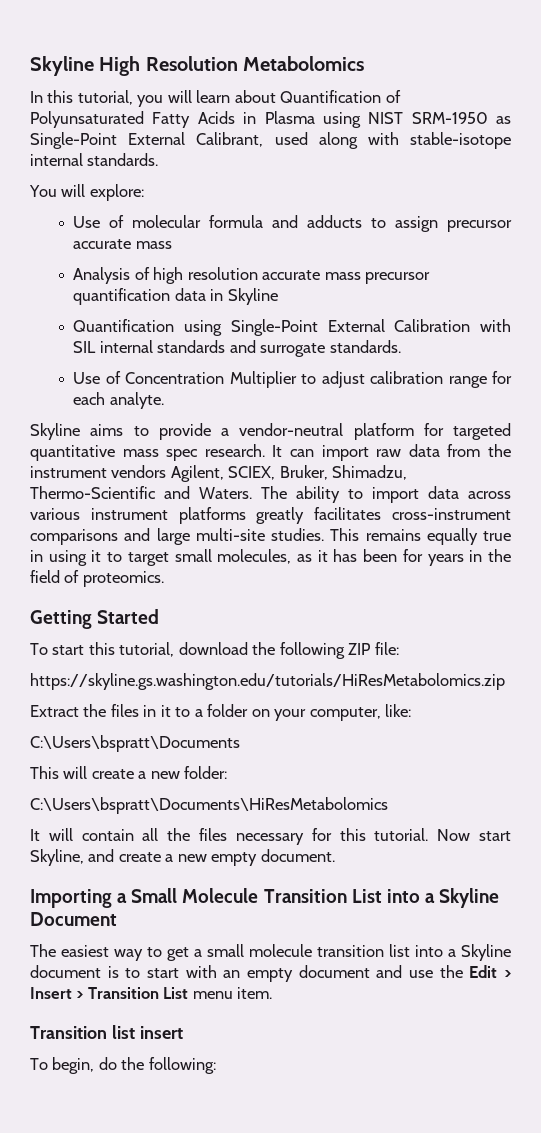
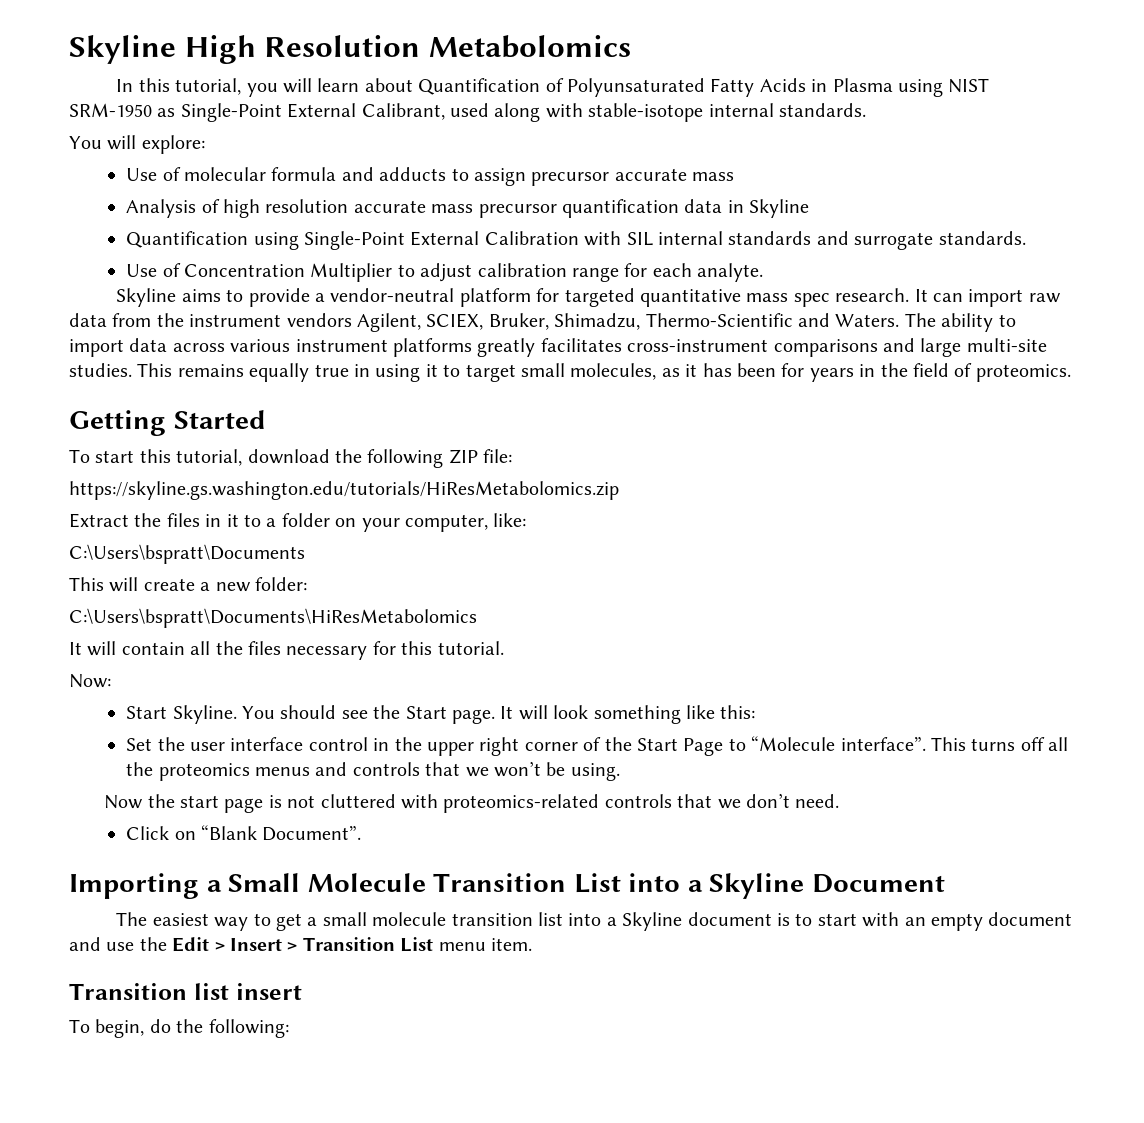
- It will contain all the files necessary for this tutorial. Now start Skyline, and create a new empty document.
+ It will contain all the files necessary for this tutorial.
+ Now:
+ Start Skyline. You should see the Start page. It will look something like this:
+ Set the user interface control in the upper right corner of the Start Page to “Molecule interface”. This turns off all the proteomics menus and controls that we won’t be using.
+ Now the start page is not cluttered with proteomics-related controls that we don’t need.
+ Click on “Blank Document”.

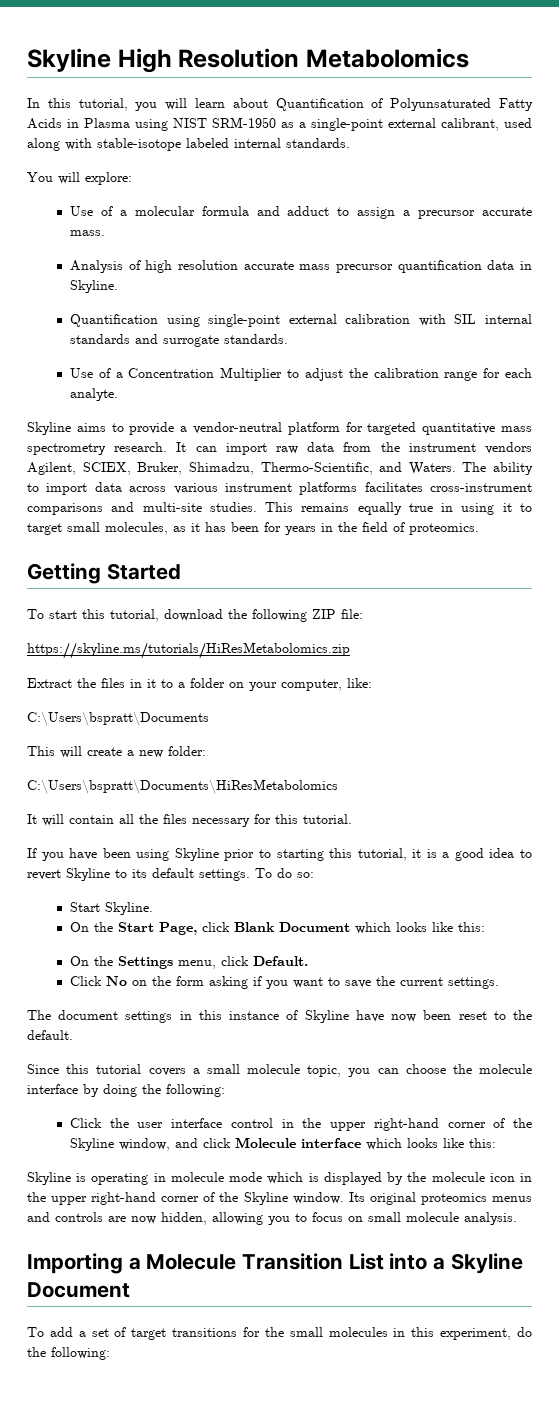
- In this tutorial, you will learn about Quantification of Polyunsaturated Fatty Acids in Plasma using NIST SRM-1950 as Single-Point External Calibrant, used along with stable-isotope internal standards.
+ In this tutorial, you will learn about Quantification of Polyunsaturated Fatty Acids in Plasma using NIST SRM-1950 as a single-point external calibrant, used along with stable-isotope labeled internal standards.
- Use of molecular formula and adducts to assign precursor accurate mass
+ Use of a molecular formula and adduct to assign a precursor accurate mass.
- Analysis of high resolution accurate mass precursor quantification data in Skyline
+ Analysis of high resolution accurate mass precursor quantification data in Skyline.
- Quantification using Single-Point External Calibration with SIL internal standards and surrogate standards.
+ Quantification using single-point external calibration with SIL internal standards and surrogate standards.
- Use of Concentration Multiplier to adjust calibration range for each analyte.
+ Use of a Concentration Multiplier to adjust the calibration range for each analyte.
- Skyline aims to provide a vendor-neutral platform for targeted quantitative mass spec research.
+ Skyline aims to provide a vendor-neutral platform for targeted quantitative mass spectrometry research.
- It can import raw data from the instrument vendors Agilent, SCIEX, Bruker, Shimadzu, Thermo-Scientific and Waters.
+ It can import raw data from the instrument vendors Agilent, SCIEX, Bruker, Shimadzu, Thermo-Scientific, and Waters.
- The ability to import data across various instrument platforms greatly facilitates cross-instrument comparisons and large multi-site studies.
+ The ability to import data across various instrument platforms facilitates cross-instrument comparisons and multi-site studies.
- https://skyline.gs.washington.edu/tutorials/HiResMetabolomics.zip
+ https://skyline.ms/tutorials/HiResMetabolomics.zip
- Now:
- Start Skyline. You should see the Start page. It will look something like this:
- Set the user interface control in the upper right corner of the Start Page to “Molecule interface”. This turns off all the proteomics menus and controls that we won’t be using.
- Now the start page is not cluttered with proteomics-related controls that we don’t need.
- Click on “Blank Document”.
+ If you have been using Skyline prior to starting this tutorial, it is a good idea to revert Skyline to its default settings. To do so:
+ Start Skyline.
+ On the Start Page, click Blank Document which looks like this:
+ On the Settings menu, click Default.
+ Click No on the form asking if you want to save the current settings.
+ The document settings in this instance of Skyline have now been reset to the default.
+ Since this tutorial covers a small molecule topic, you can choose the molecule interface by doing the following:
+ Click the user interface control in the upper right-hand corner of the Skyline window, and click Molecule interface which looks like this:
+ Skyline is operating in molecule mode which is displayed by the molecule icon in the upper right-hand corner of the Skyline window. Its original proteomics menus and controls are now hidden, allowing you to focus on small molecule analysis.
- Importing a Small Molecule Transition List into a Skyline Document
+ Importing a Molecule Transition List into a Skyline Document
- The easiest way to get a small molecule transition list into a Skyline document is to start with an empty document and use the Edit > Insert > Transition List menu item.
- Transition list insert
- To begin, do the following:
+ To add a set of target transitions for the small molecules in this experiment, do the following:

